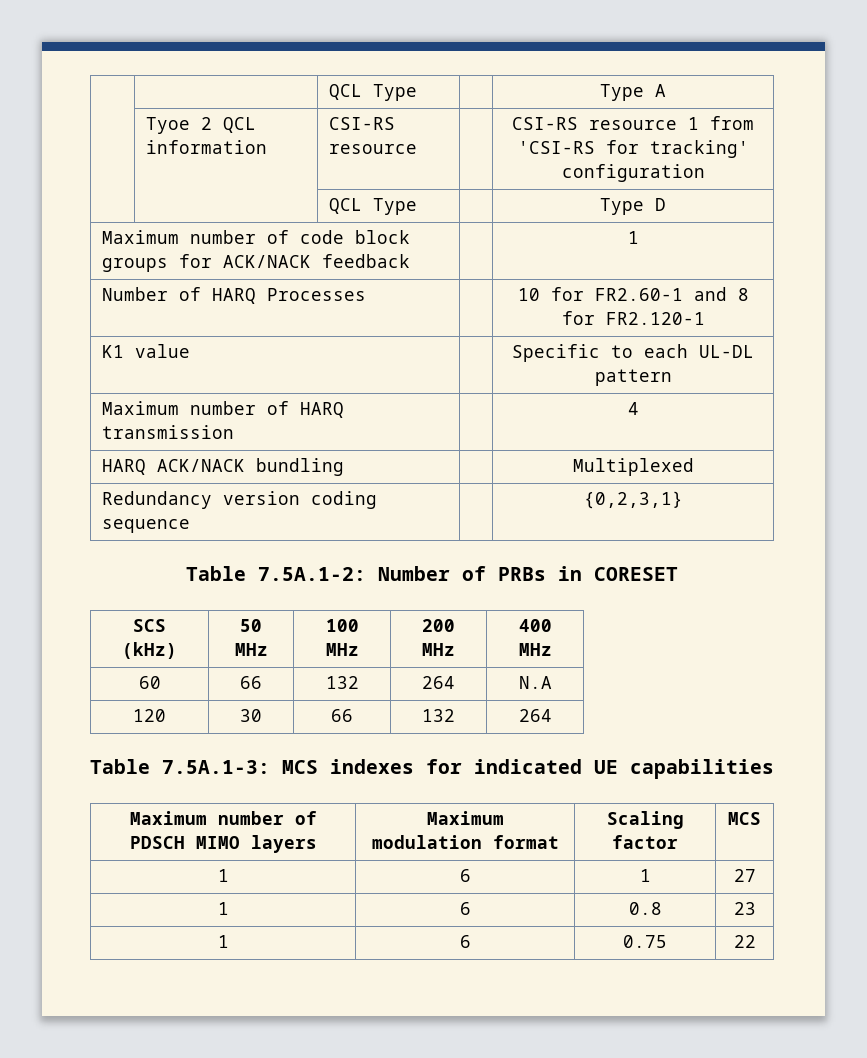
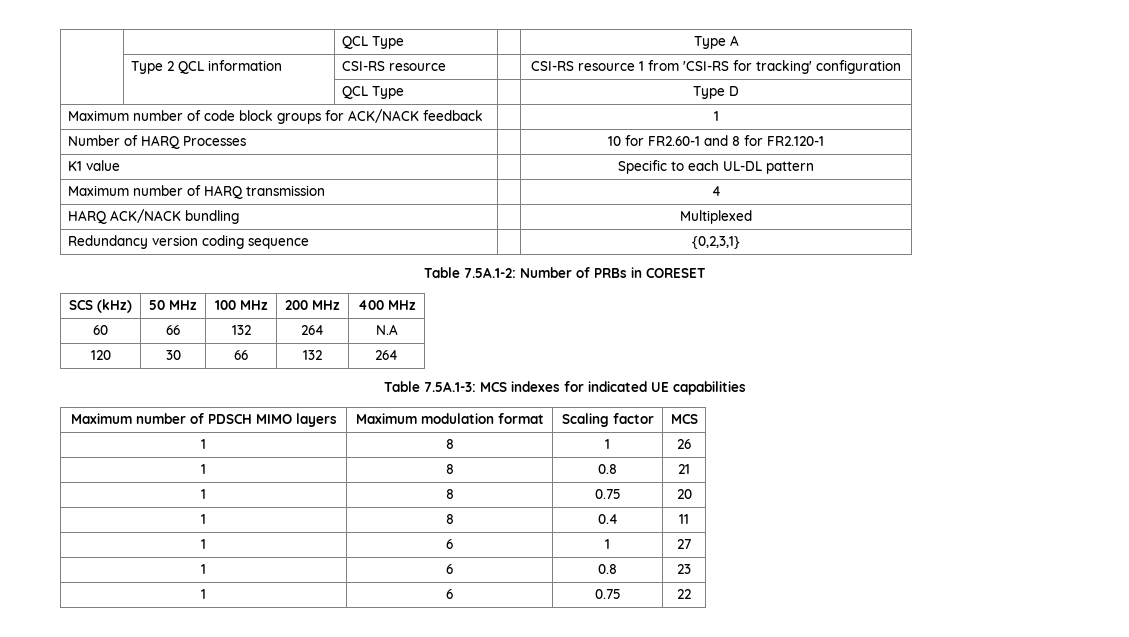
- | Tyoe 2 QCL information | CSI-RS resource | | CSI-RS resource 1 from 'CSI-RS for tracking' configuration
+ | Type 2 QCL information | CSI-RS resource | | CSI-RS resource 1 from 'CSI-RS for tracking' configuration
+ 1 | 8 | 1 | 26
+ 1 | 8 | 0.8 | 21
+ 1 | 8 | 0.75 | 20
+ 1 | 8 | 0.4 | 11

